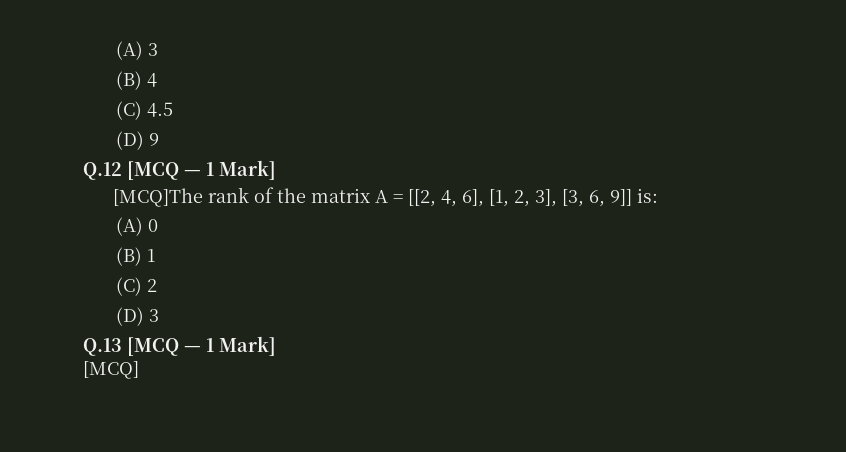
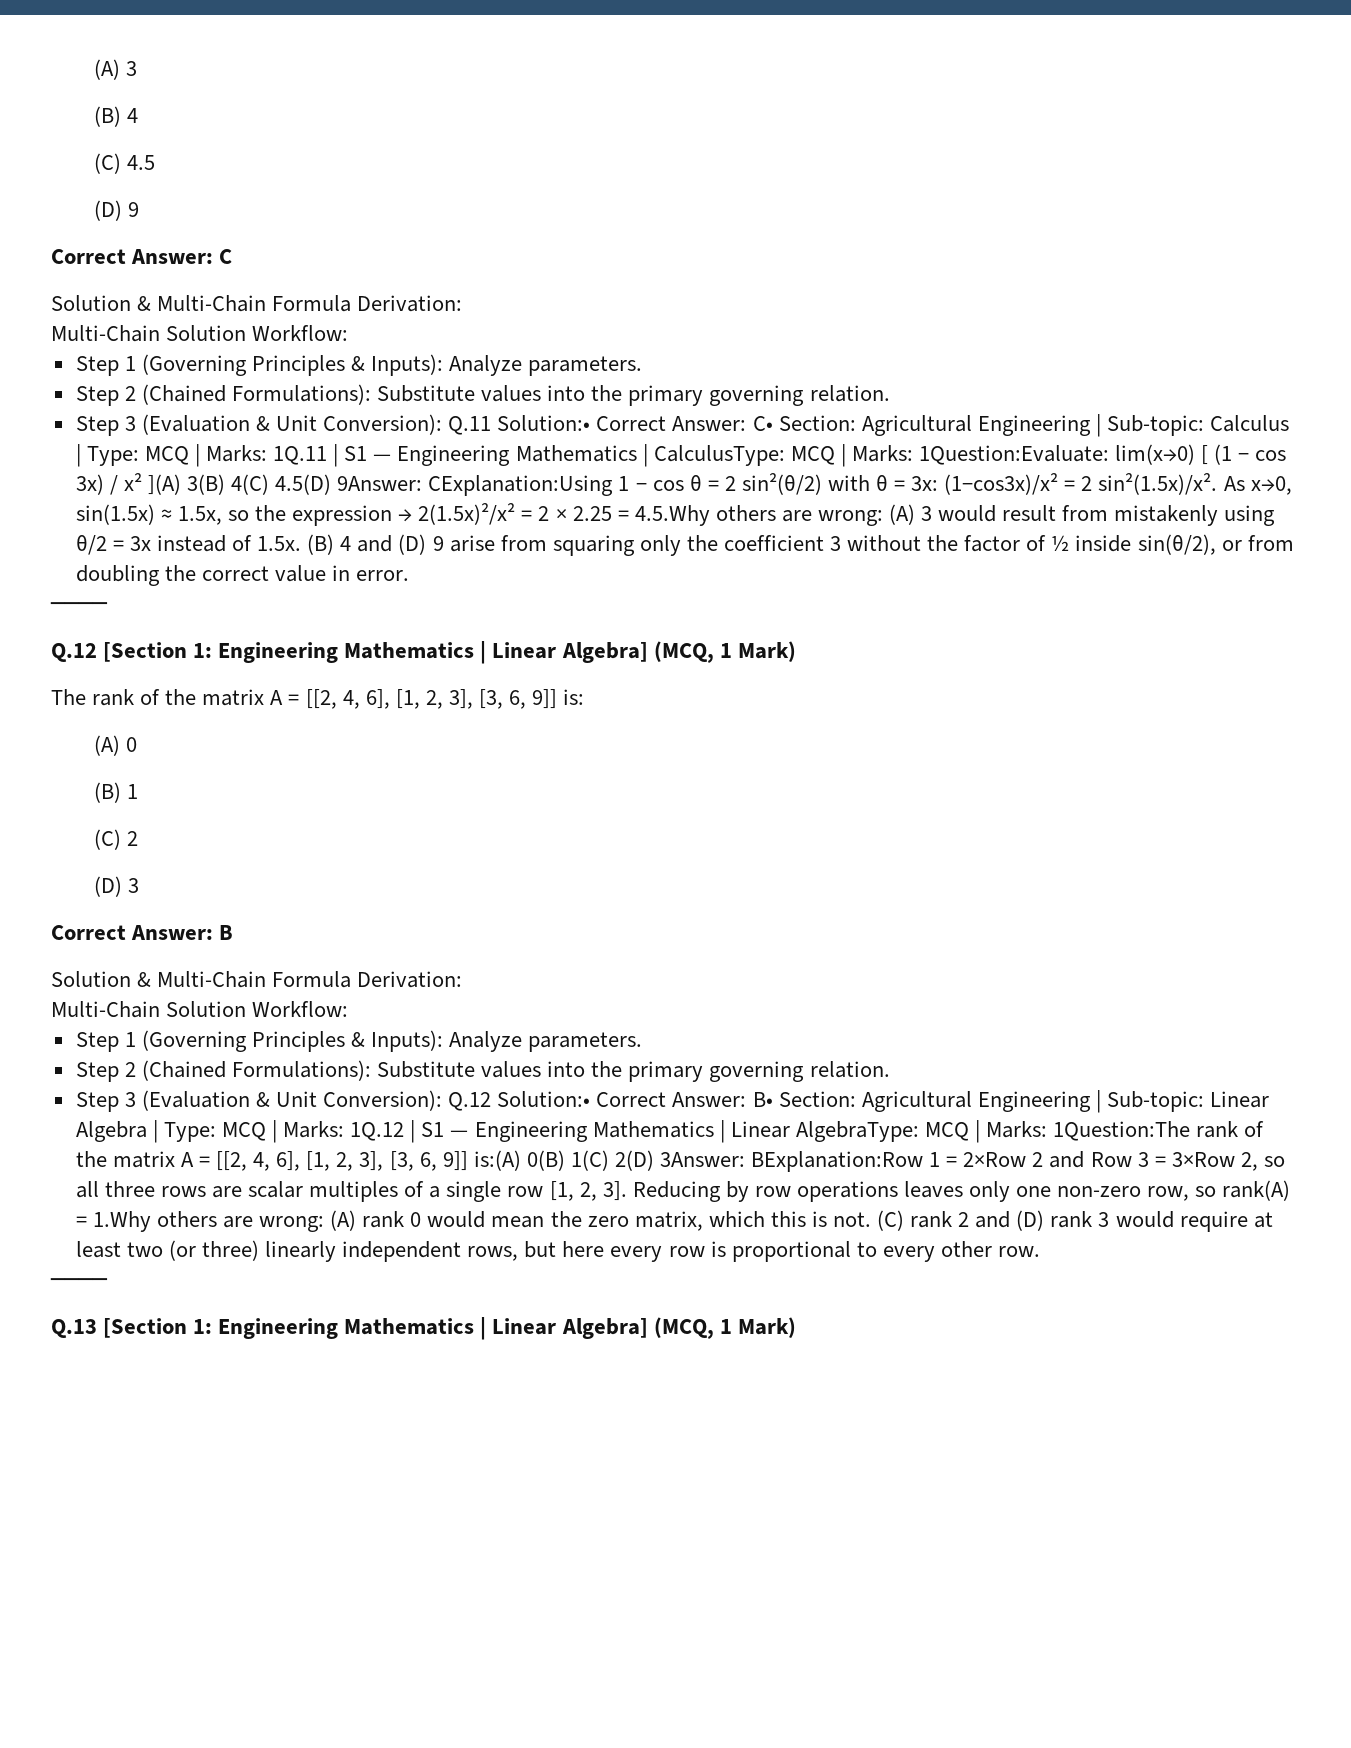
- Q.12 [MCQ — 1 Mark]
- [MCQ]The rank of the matrix A = [[2, 4, 6], [1, 2, 3], [3, 6, 9]] is:
+ Correct Answer: C
+ Solution & Multi-Chain Formula Derivation:
+ Multi-Chain Solution Workflow:
+ Step 1 (Governing Principles & Inputs): Analyze parameters.
+ Step 2 (Chained Formulations): Substitute values into the primary governing relation.
+ Step 3 (Evaluation & Unit Conversion): Q.11 Solution:• Correct Answer: C• Section: Agricultural Engineering | Sub-topic: Calculus | Type: MCQ | Marks: 1Q.11 | S1 — Engineering Mathematics | CalculusType: MCQ | Marks: 1Question:Evaluate: lim(x→0) [ (1 − cos 3x) / x² ](A) 3(B) 4(C) 4.5(D) 9Answer: CExplanation:Using 1 − cos θ = 2 sin²(θ/2) with θ = 3x: (1−cos3x)/x² = 2 sin²(1.5x)/x². As x→0, sin(1.5x) ≈ 1.5x, so the expression → 2(1.5x)²/x² = 2 × 2.25 = 4.5.Why others are wrong: (A) 3 would result from mistakenly using θ/2 = 3x instead of 1.5x. (B) 4 and (D) 9 arise from squaring only the coefficient 3 without the factor of ½ inside sin(θ/2), or from doubling the correct value in error.
+ ────
+ Q.12 [Section 1: Engineering Mathematics | Linear Algebra] (MCQ, 1 Mark)
+ The rank of the matrix A = [[2, 4, 6], [1, 2, 3], [3, 6, 9]] is:
- Q.13 [MCQ — 1 Mark]
- [MCQ]
+ Correct Answer: B
+ Solution & Multi-Chain Formula Derivation:
+ Multi-Chain Solution Workflow:
+ Step 1 (Governing Principles & Inputs): Analyze parameters.
+ Step 2 (Chained Formulations): Substitute values into the primary governing relation.
+ Step 3 (Evaluation & Unit Conversion): Q.12 Solution:• Correct Answer: B• Section: Agricultural Engineering | Sub-topic: Linear Algebra | Type: MCQ | Marks: 1Q.12 | S1 — Engineering Mathematics | Linear AlgebraType: MCQ | Marks: 1Question:The rank of the matrix A = [[2, 4, 6], [1, 2, 3], [3, 6, 9]] is:(A) 0(B) 1(C) 2(D) 3Answer: BExplanation:Row 1 = 2×Row 2 and Row 3 = 3×Row 2, so all three rows are scalar multiples of a single row [1, 2, 3]. Reducing by row operations leaves only one non-zero row, so rank(A) = 1.Why others are wrong: (A) rank 0 would mean the zero matrix, which this is not. (C) rank 2 and (D) rank 3 would require at least two (or three) linearly independent rows, but here every row is proportional to every other row.
+ ────
+ Q.13 [Section 1: Engineering Mathematics | Linear Algebra] (MCQ, 1 Mark)

